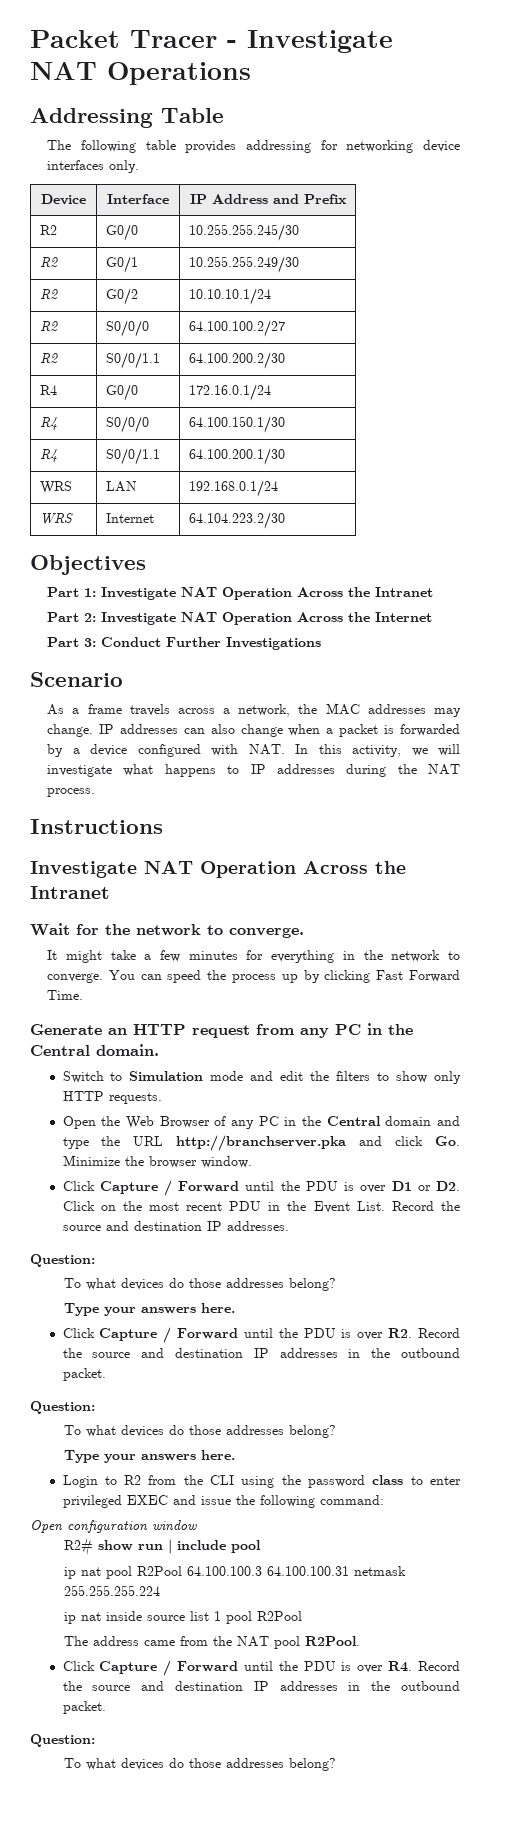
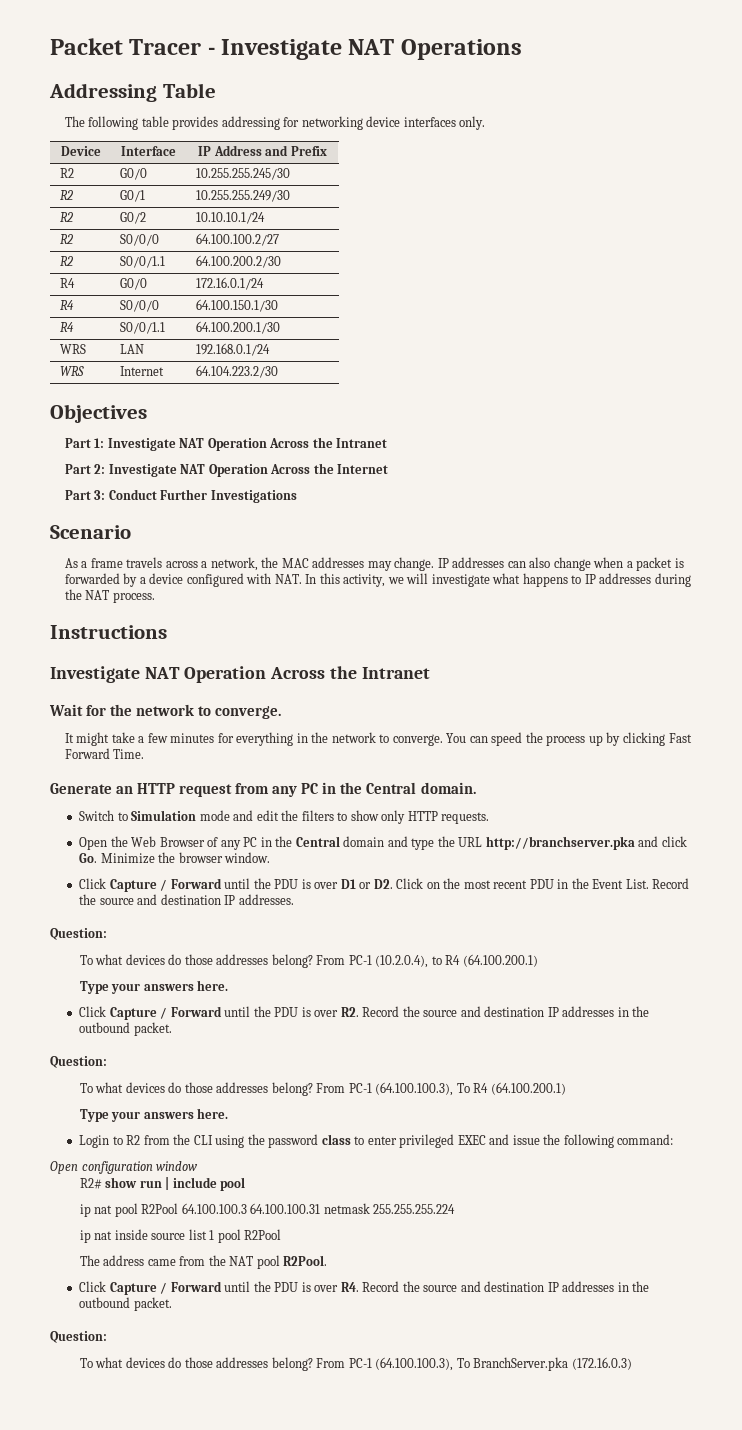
+ From PC-1 (10.2.0.4), to R4 (64.100.200.1)
+ From PC-1 (64.100.100.3), To R4 (64.100.200.1)
+ From PC-1 (64.100.100.3), To BranchServer.pka (172.16.0.3)

